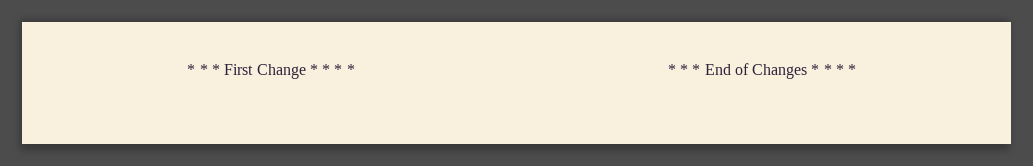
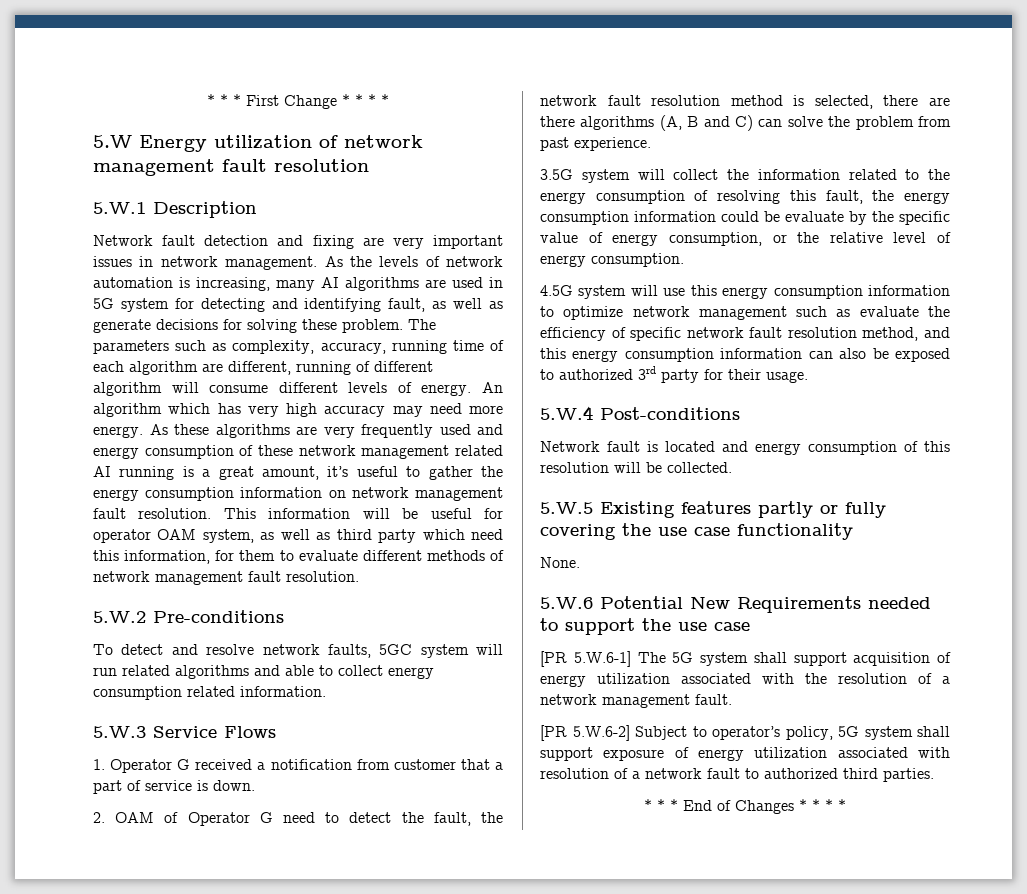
+ 5.W Energy utilization of network management fault resolution
+ 5.W.1 Description
+ Network fault detection and fixing are very important issues in network management. As the levels of network automation is increasing, many AI algorithms are used in 5G system for detecting and identifying fault, as well as generate decisions for solving these problem. The parameters such as complexity, accuracy, running time of each algorithm are different, running of different algorithm will consume different levels of energy. An algorithm which has very high accuracy may need more energy. As these algorithms are very frequently used and energy consumption of these network management related AI running is a great amount, it’s useful to gather the energy consumption information on network management fault resolution. This information will be useful for operator OAM system, as well as third party which need this information, for them to evaluate different methods of network management fault resolution.
+ 5.W.2 Pre-conditions
+ To detect and resolve network faults, 5GC system will run related algorithms and able to collect energy consumption related information.
+ 5.W.3 Service Flows
+ 1. Operator G received a notification from customer that a part of service is down.
+ 2. OAM of Operator G need to detect the fault, the network fault resolution method is selected, there are there algorithms (A, B and C) can solve the problem from past experience.
+ 3.5G system will collect the information related to the energy consumption of resolving this fault, the energy consumption information could be evaluate by the specific value of energy consumption, or the relative level of energy consumption.
+ 4.5G system will use this energy consumption information to optimize network management such as evaluate the efficiency of specific network fault resolution method, and this energy consumption information can also be exposed to authorized 3rd party for their usage.
+ 5.W.4 Post-conditions
+ Network fault is located and energy consumption of this resolution will be collected.
+ 5.W.5 Existing features partly or fully covering the use case functionality
+ None.
+ 5.W.6 Potential New Requirements needed to support the use case
+ [PR 5.W.6-1] The 5G system shall support acquisition of energy utilization associated with the resolution of a network management fault.
+ [PR 5.W.6-2] Subject to operator’s policy, 5G system shall support exposure of energy utilization associated with resolution of a network fault to authorized third parties.

